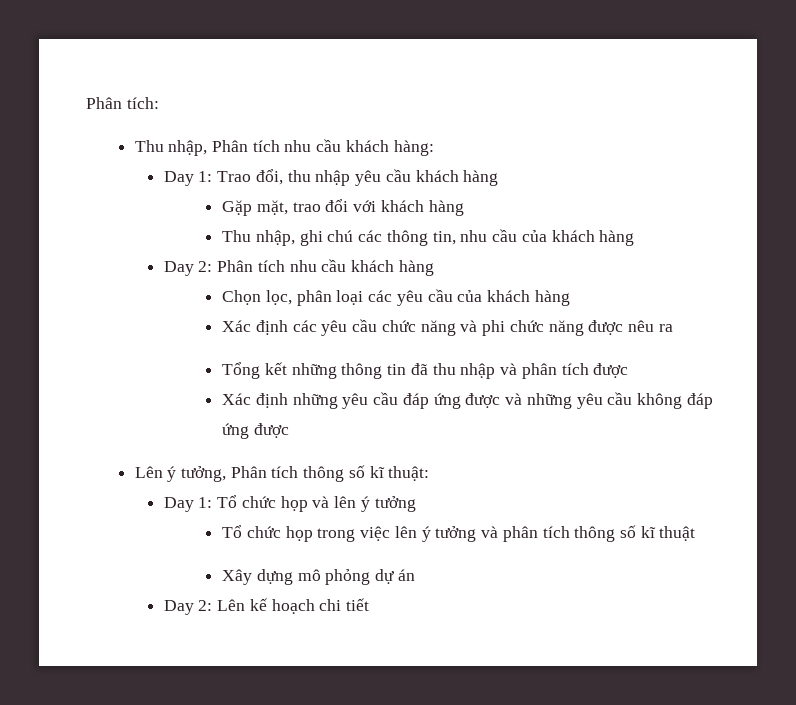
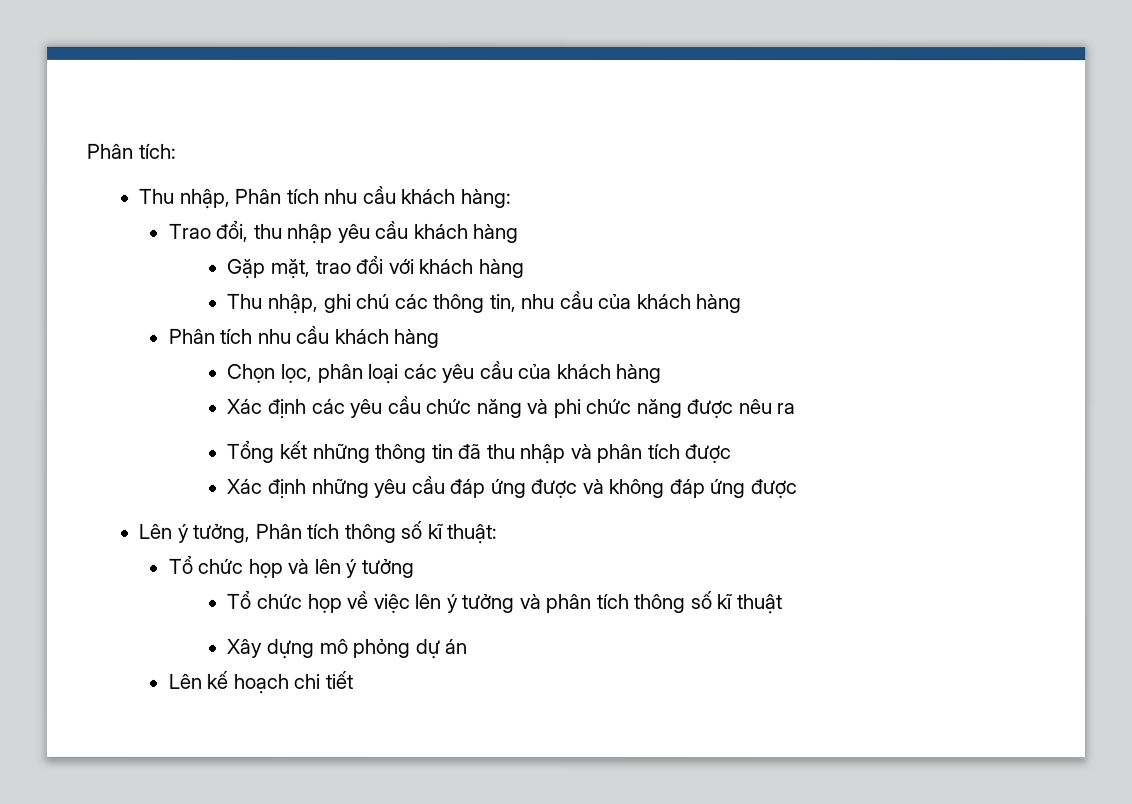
- Day 1: Trao đổi, thu nhập yêu cầu khách hàng
+ Trao đổi, thu nhập yêu cầu khách hàng
- Day 2: Phân tích nhu cầu khách hàng
+ Phân tích nhu cầu khách hàng
- Xác định những yêu cầu đáp ứng được và những yêu cầu không đáp ứng được
+ Xác định những yêu cầu đáp ứng được và không đáp ứng được
- Day 1: Tổ chức họp và lên ý tưởng
+ Tổ chức họp và lên ý tưởng
- Tổ chức họp trong việc lên ý tưởng và phân tích thông số kĩ thuật
+ Tổ chức họp về việc lên ý tưởng và phân tích thông số kĩ thuật
- Day 2: Lên kế hoạch chi tiết
+ Lên kế hoạch chi tiết

